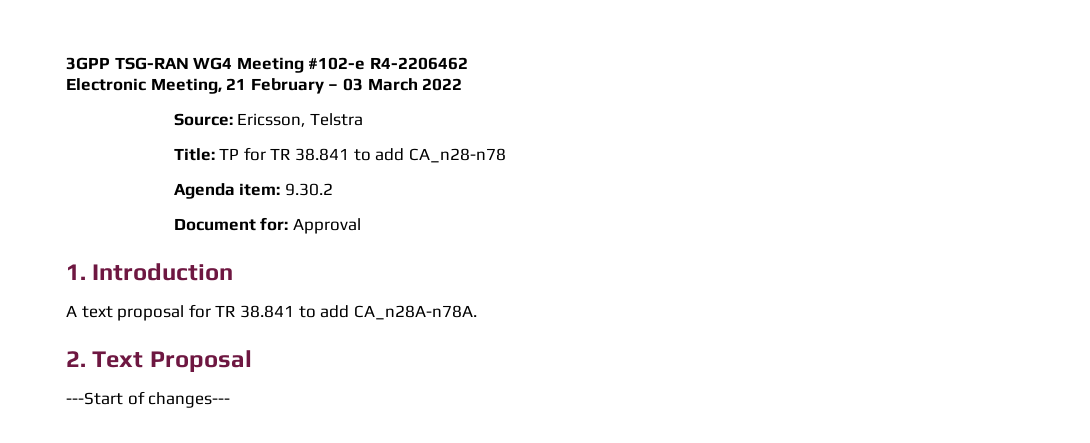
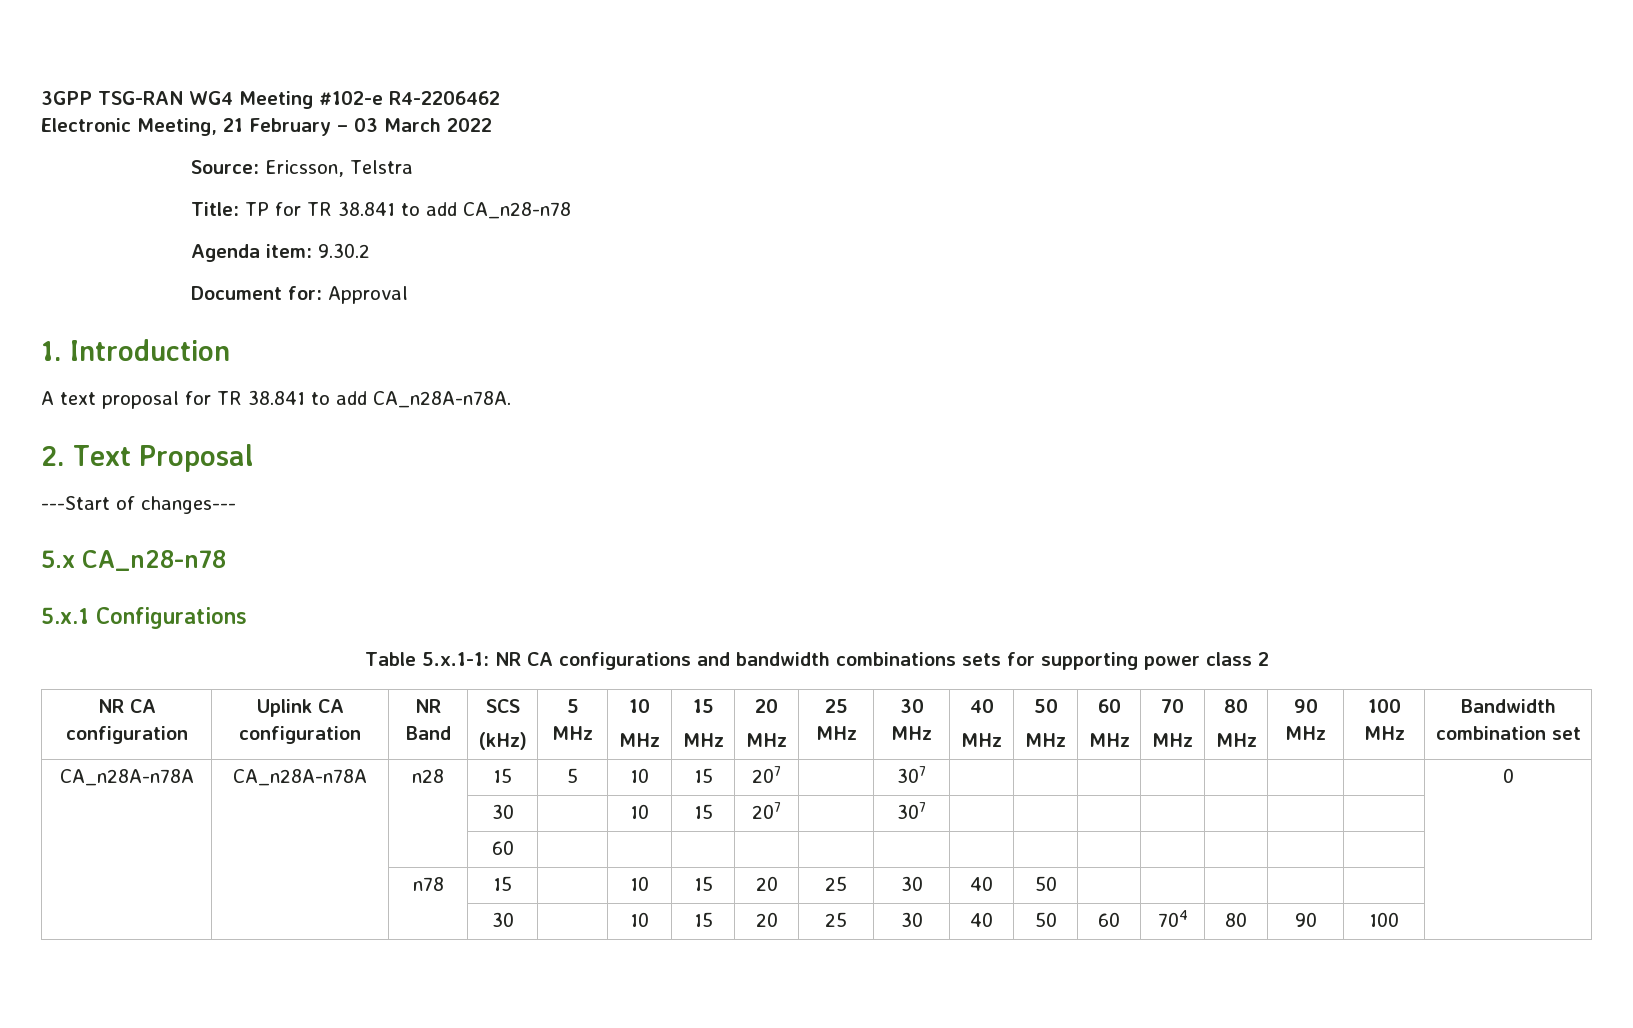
+ 5.x CA_n28-n78
+ 5.x.1 Configurations
+ Table 5.x.1-1: NR CA configurations and bandwidth combinations sets for supporting power class 2
+ NR CA configuration | Uplink CA configuration | NR Band | SCS
+ (kHz) | 5 MHz | 10
+ MHz | 15
+ MHz | 20
+ MHz | 25 MHz | 30 MHz | 40
+ MHz | 50
+ MHz | 60
+ MHz | 70
+ MHz | 80
+ MHz | 90 MHz | 100 MHz | Bandwidth combination set
+ CA_n28A-n78A | CA_n28A-n78A | n28 | 15 | 5 | 10 | 15 | 207 | | 307 | | | | | | | | 0
+ | | | 30 | | 10 | 15 | 207 | | 307 | | | | | | | |
+ | | | 60 | | | | | | | | | | | | | |
+ | | n78 | 15 | | 10 | 15 | 20 | 25 | 30 | 40 | 50 | | | | | |
+ | | | 30 | | 10 | 15 | 20 | 25 | 30 | 40 | 50 | 60 | 704 | 80 | 90 | 100 |

